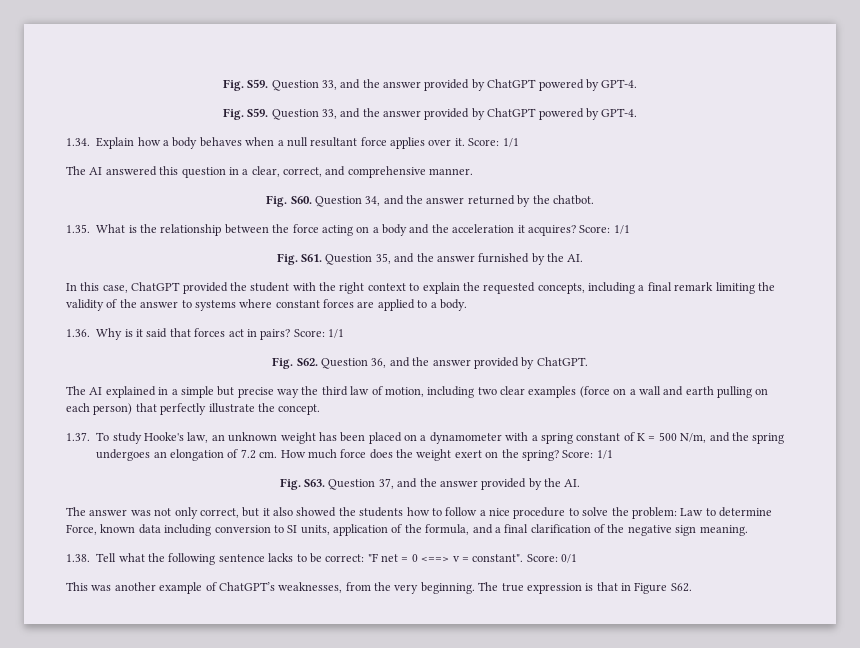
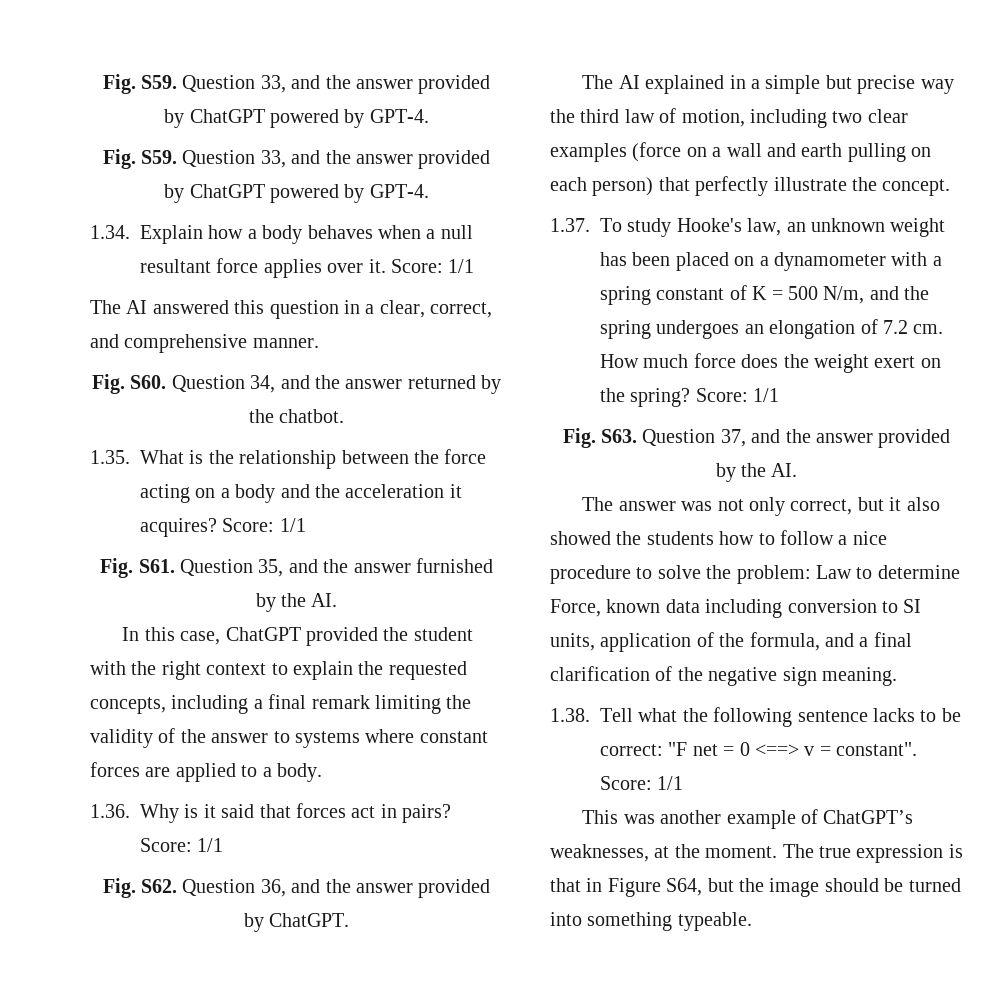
- 1.38. Tell what the following sentence lacks to be correct: "F net = 0 <==> v = constant". Score: 0/1
+ 1.38. Tell what the following sentence lacks to be correct: "F net = 0 <==> v = constant". Score: 1/1
- This was another example of ChatGPT’s weaknesses, from the very beginning.
+ This was another example of ChatGPT’s weaknesses, at the moment.
- The true expression is that in Figure S62.
+ The true expression is that in Figure S64, but the image should be turned into something typeable.

